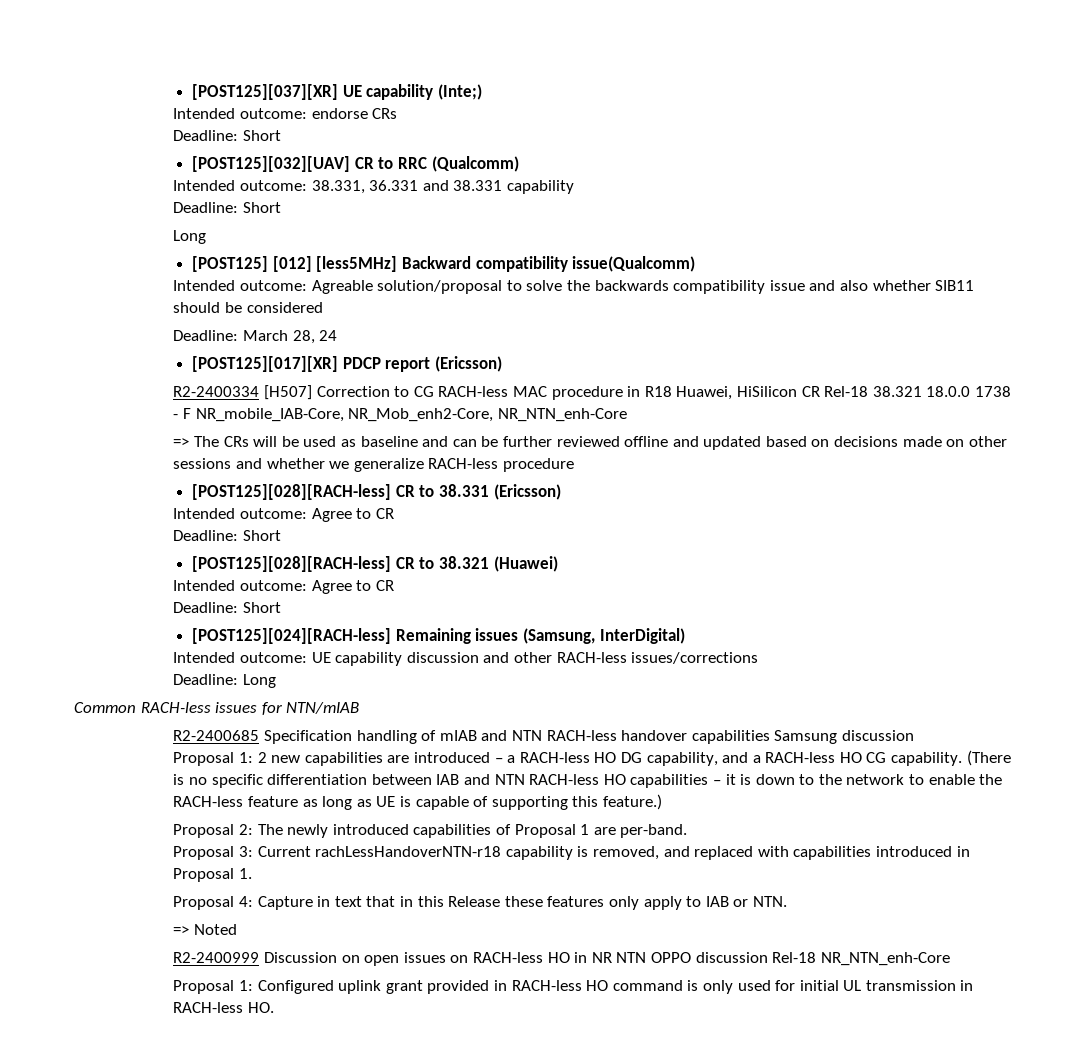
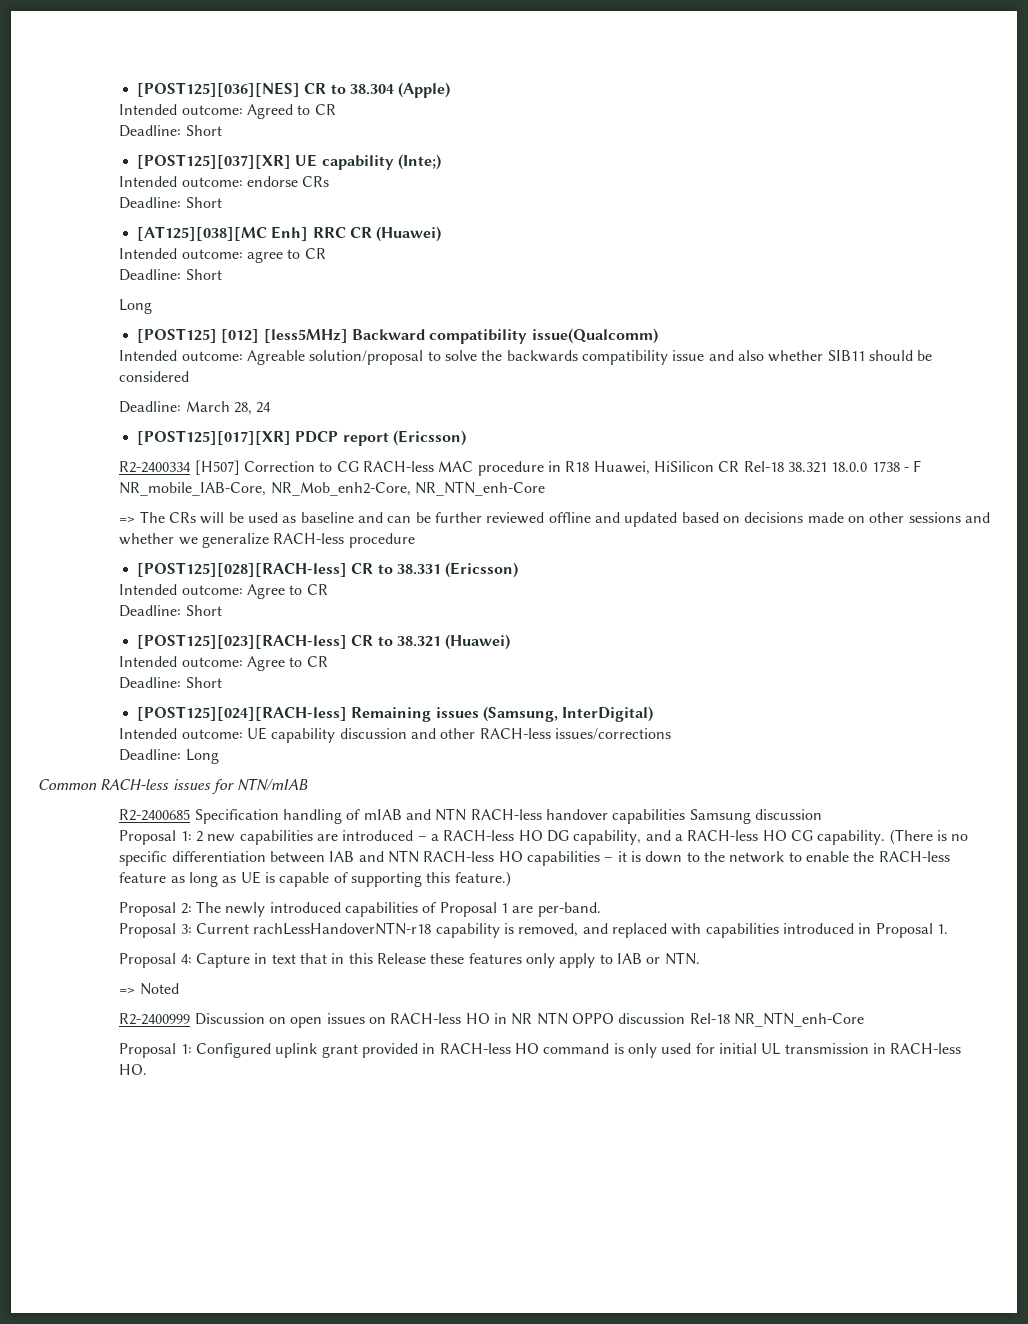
+ [POST125][036][NES] CR to 38.304 (Apple)
+ Intended outcome: Agreed to CR
+ Deadline: Short
- [POST125][032][UAV] CR to RRC (Qualcomm)
- Intended outcome: 38.331, 36.331 and 38.331 capability
+ [AT125][038][MC Enh] RRC CR (Huawei)
+ Intended outcome: agree to CR
- [POST125][028][RACH-less] CR to 38.321 (Huawei)
+ [POST125][023][RACH-less] CR to 38.321 (Huawei)

